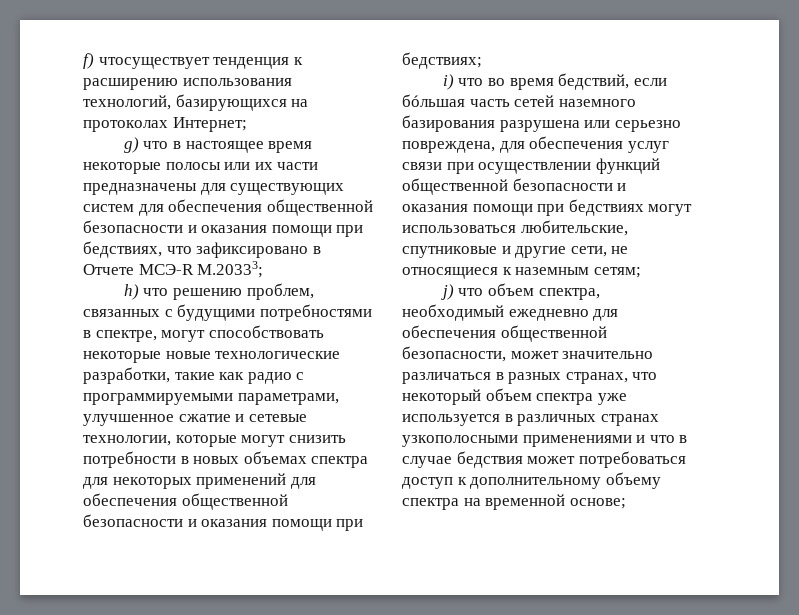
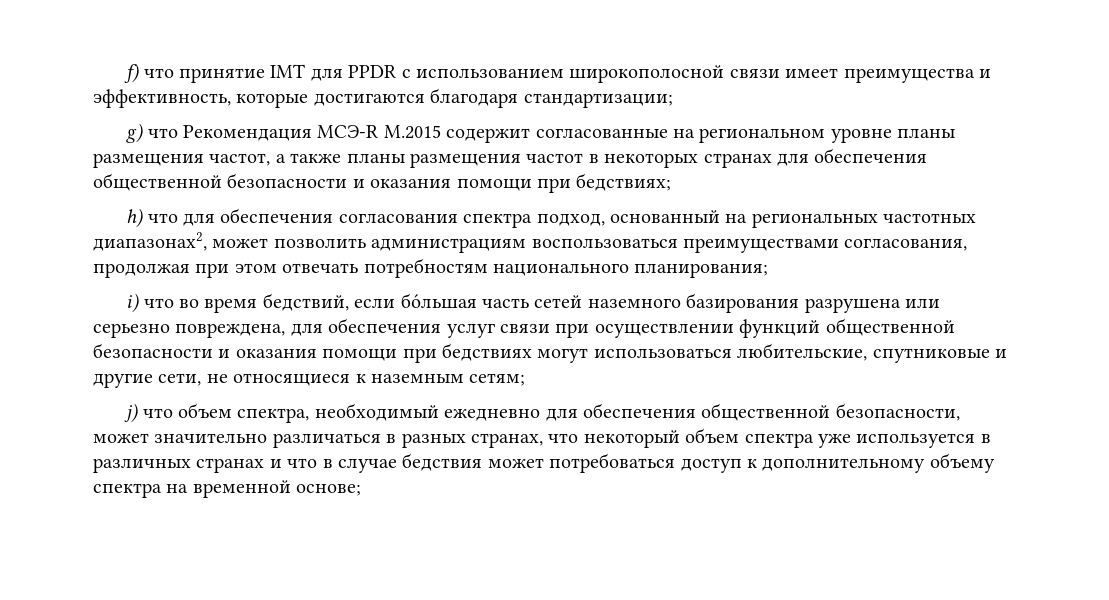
- f) чтосуществует тенденция к расширению использования технологий, базирующихся на протоколах Интернет;
- g) что в настоящее время некоторые полосы или их части предназначены для существующих систем для обеспечения общественной безопасности и оказания помощи при бедствиях, что зафиксировано в Отчете МСЭ-R M.20333;
- h) что решению проблем, связанных с будущими потребностями в спектре, могут способствовать некоторые новые технологические разработки, такие как радио с программируемыми параметрами, улучшенное сжатие и сетевые технологии, которые могут снизить потребности в новых объемах спектра для некоторых применений для обеспечения общественной безопасности и оказания помощи при бедствиях;
+ f) что принятие IMT для PPDR с использованием широкополосной связи имеет преимущества и эффективность, которые достигаются благодаря стандартизации;
+ g) что Рекомендация МСЭ-R M.2015 содержит согласованные на региональном уровне планы размещения частот, а также планы размещения частот в некоторых странах для обеспечения общественной безопасности и оказания помощи при бедствиях;
+ h) что для обеспечения согласования спектра подход, основанный на региональных частотных диапазонах2, может позволить администрациям воспользоваться преимуществами согласования, продолжая при этом отвечать потребностям национального планирования;
- j) что объем спектра, необходимый ежедневно для обеспечения общественной безопасности, может значительно различаться в разных странах, что некоторый объем спектра уже используется в различных странах узкополосными применениями и что в случае бедствия может потребоваться доступ к дополнительному объему спектра на временной основе;
+ j) что объем спектра, необходимый ежедневно для обеспечения общественной безопасности, может значительно различаться в разных странах, что некоторый объем спектра уже используется в различных странах и что в случае бедствия может потребоваться доступ к дополнительному объему спектра на временной основе;

